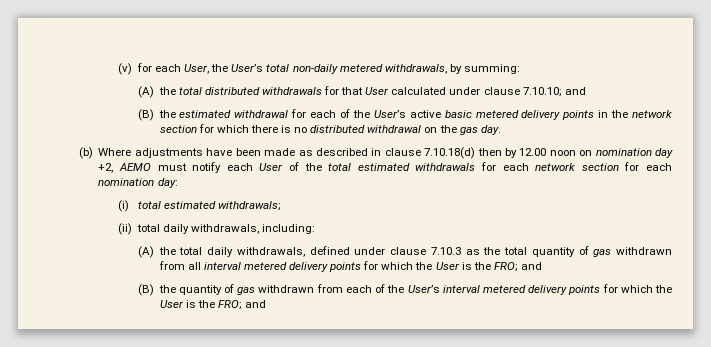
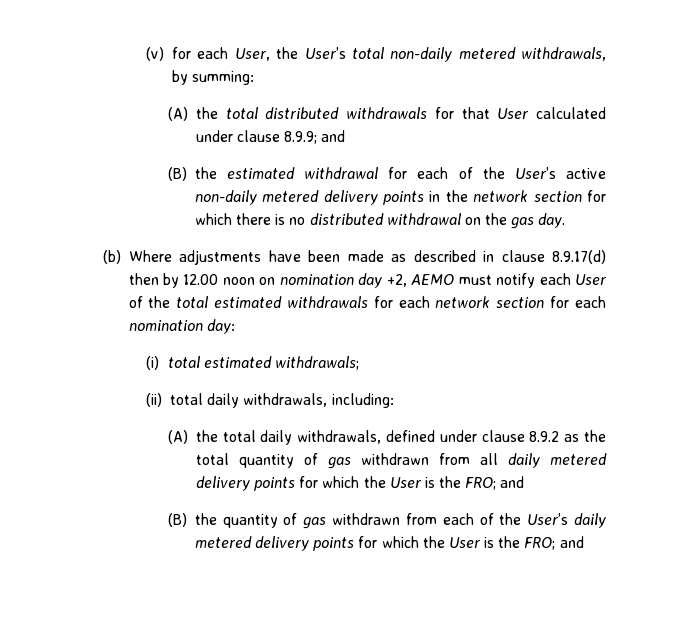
- (A) the total distributed withdrawals for that User calculated under clause 7.10.10; and
+ (A) the total distributed withdrawals for that User calculated under clause 8.9.9; and
- (B) the estimated withdrawal for each of the User’s active basic metered delivery points in the network section for which there is no distributed withdrawal on the gas day.
+ (B) the estimated withdrawal for each of the User’s active non-daily metered delivery points in the network section for which there is no distributed withdrawal on the gas day.
- (b) Where adjustments have been made as described in clause 7.10.18(d) then by 12.00 noon on nomination day +2, AEMO must notify each User of the total estimated withdrawals for each network section for each nomination day:
+ (b) Where adjustments have been made as described in clause 8.9.17(d) then by 12.00 noon on nomination day +2, AEMO must notify each User of the total estimated withdrawals for each network section for each nomination day:
- (A) the total daily withdrawals, defined under clause 7.10.3 as the total quantity of gas withdrawn from all interval metered delivery points for which the User is the FRO; and
+ (A) the total daily withdrawals, defined under clause 8.9.2 as the total quantity of gas withdrawn from all daily metered delivery points for which the User is the FRO; and
- (B) the quantity of gas withdrawn from each of the User’s interval metered delivery points for which the User is the FRO; and
+ (B) the quantity of gas withdrawn from each of the User’s daily metered delivery points for which the User is the FRO; and

